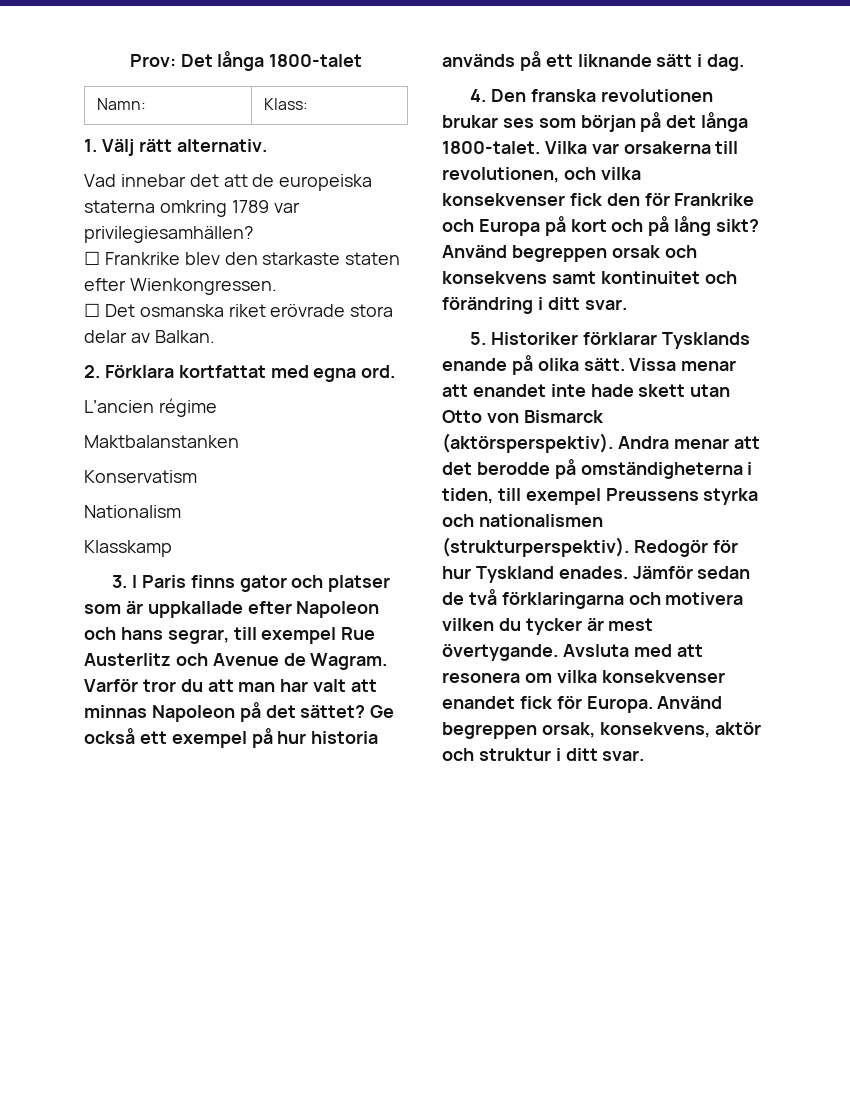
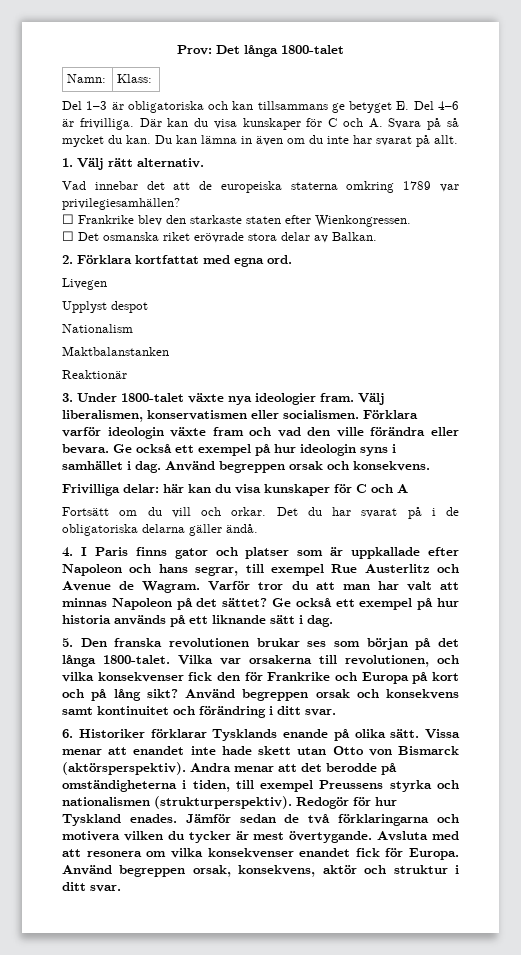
+ Del 1–3 är obligatoriska och kan tillsammans ge betyget E. Del 4–6 är frivilliga. Där kan du visa kunskaper för C och A. Svara på så mycket du kan. Du kan lämna in även om du inte har svarat på allt.
- L’ancien régime
+ Livegen
+ Upplyst despot
+ Nationalism
  Maktbalanstanken
- Konservatism
- Nationalism
- Klasskamp
- 3. I Paris finns gator och platser som är uppkallade efter Napoleon och hans segrar, till exempel Rue Austerlitz och Avenue de Wagram.
+ Reaktionär
+ 3. Under 1800-talet växte nya ideologier fram. Välj liberalismen, konservatismen eller socialismen. Förklara varför ideologin växte fram och vad den ville förändra eller bevara. Ge också ett exempel på hur ideologin syns i samhället i dag. Använd begreppen orsak och konsekvens.
+ Frivilliga delar: här kan du visa kunskaper för C och A
+ Fortsätt om du vill och orkar. Det du har svarat på i de obligatoriska delarna gäller ändå.
+ 4. I Paris finns gator och platser som är uppkallade efter Napoleon och hans segrar, till exempel Rue Austerlitz och Avenue de Wagram.
- 4. Den franska revolutionen brukar ses som början på det långa 1800-talet.
+ 5. Den franska revolutionen brukar ses som början på det långa 1800-talet.
- 5. Historiker förklarar Tysklands enande på olika sätt.
+ 6. Historiker förklarar Tysklands enande på olika sätt.

